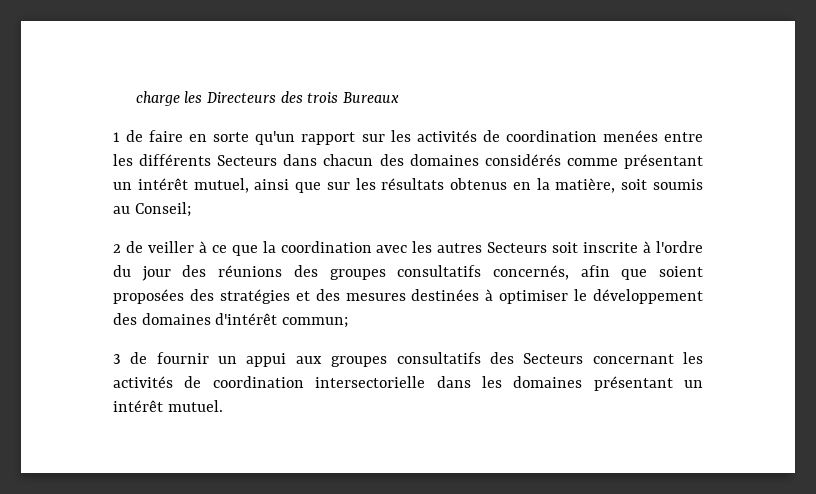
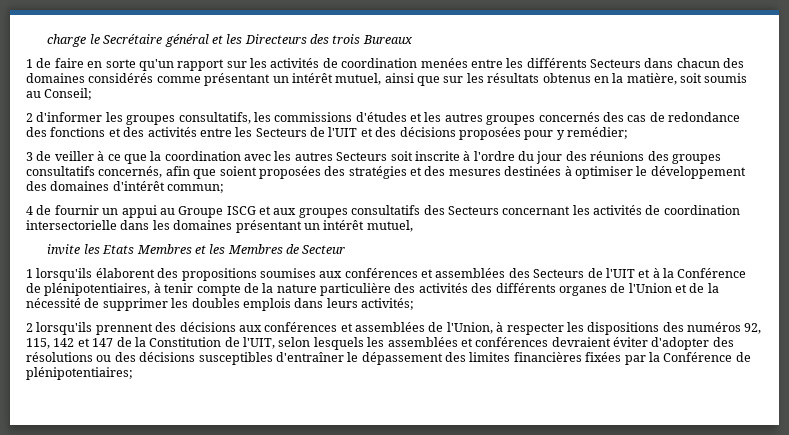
- charge les Directeurs des trois Bureaux
+ charge le Secrétaire général et les Directeurs des trois Bureaux
- 2 de veiller à ce que la coordination avec les autres Secteurs soit inscrite à l'ordre du jour des réunions des groupes consultatifs concernés, afin que soient proposées des stratégies et des mesures destinées à optimiser le développement des domaines d'intérêt commun;
+ 2 d'informer les groupes consultatifs, les commissions d'études et les autres groupes concernés des cas de redondance des fonctions et des activités entre les Secteurs de l'UIT et des décisions proposées pour y remédier;
+ 3 de veiller à ce que la coordination avec les autres Secteurs soit inscrite à l'ordre du jour des réunions des groupes consultatifs concernés, afin que soient proposées des stratégies et des mesures destinées à optimiser le développement des domaines d'intérêt commun;
- 3 de fournir un appui aux groupes consultatifs des Secteurs concernant les activités de coordination intersectorielle dans les domaines présentant un intérêt mutuel.
+ 4 de fournir un appui au Groupe ISCG et aux groupes consultatifs des Secteurs concernant les activités de coordination intersectorielle dans les domaines présentant un intérêt mutuel,
+ invite les Etats Membres et les Membres de Secteur
+ 1 lorsqu'ils élaborent des propositions soumises aux conférences et assemblées des Secteurs de l'UIT et à la Conférence de plénipotentiaires, à tenir compte de la nature particulière des activités des différents organes de l'Union et de la nécessité de supprimer les doubles emplois dans leurs activités;
+ 2 lorsqu'ils prennent des décisions aux conférences et assemblées de l'Union, à respecter les dispositions des numéros 92, 115, 142 et 147 de la Constitution de l'UIT, selon lesquels les assemblées et conférences devraient éviter d'adopter des résolutions ou des décisions susceptibles d'entraîner le dépassement des limites financières fixées par la Conférence de plénipotentiaires;

